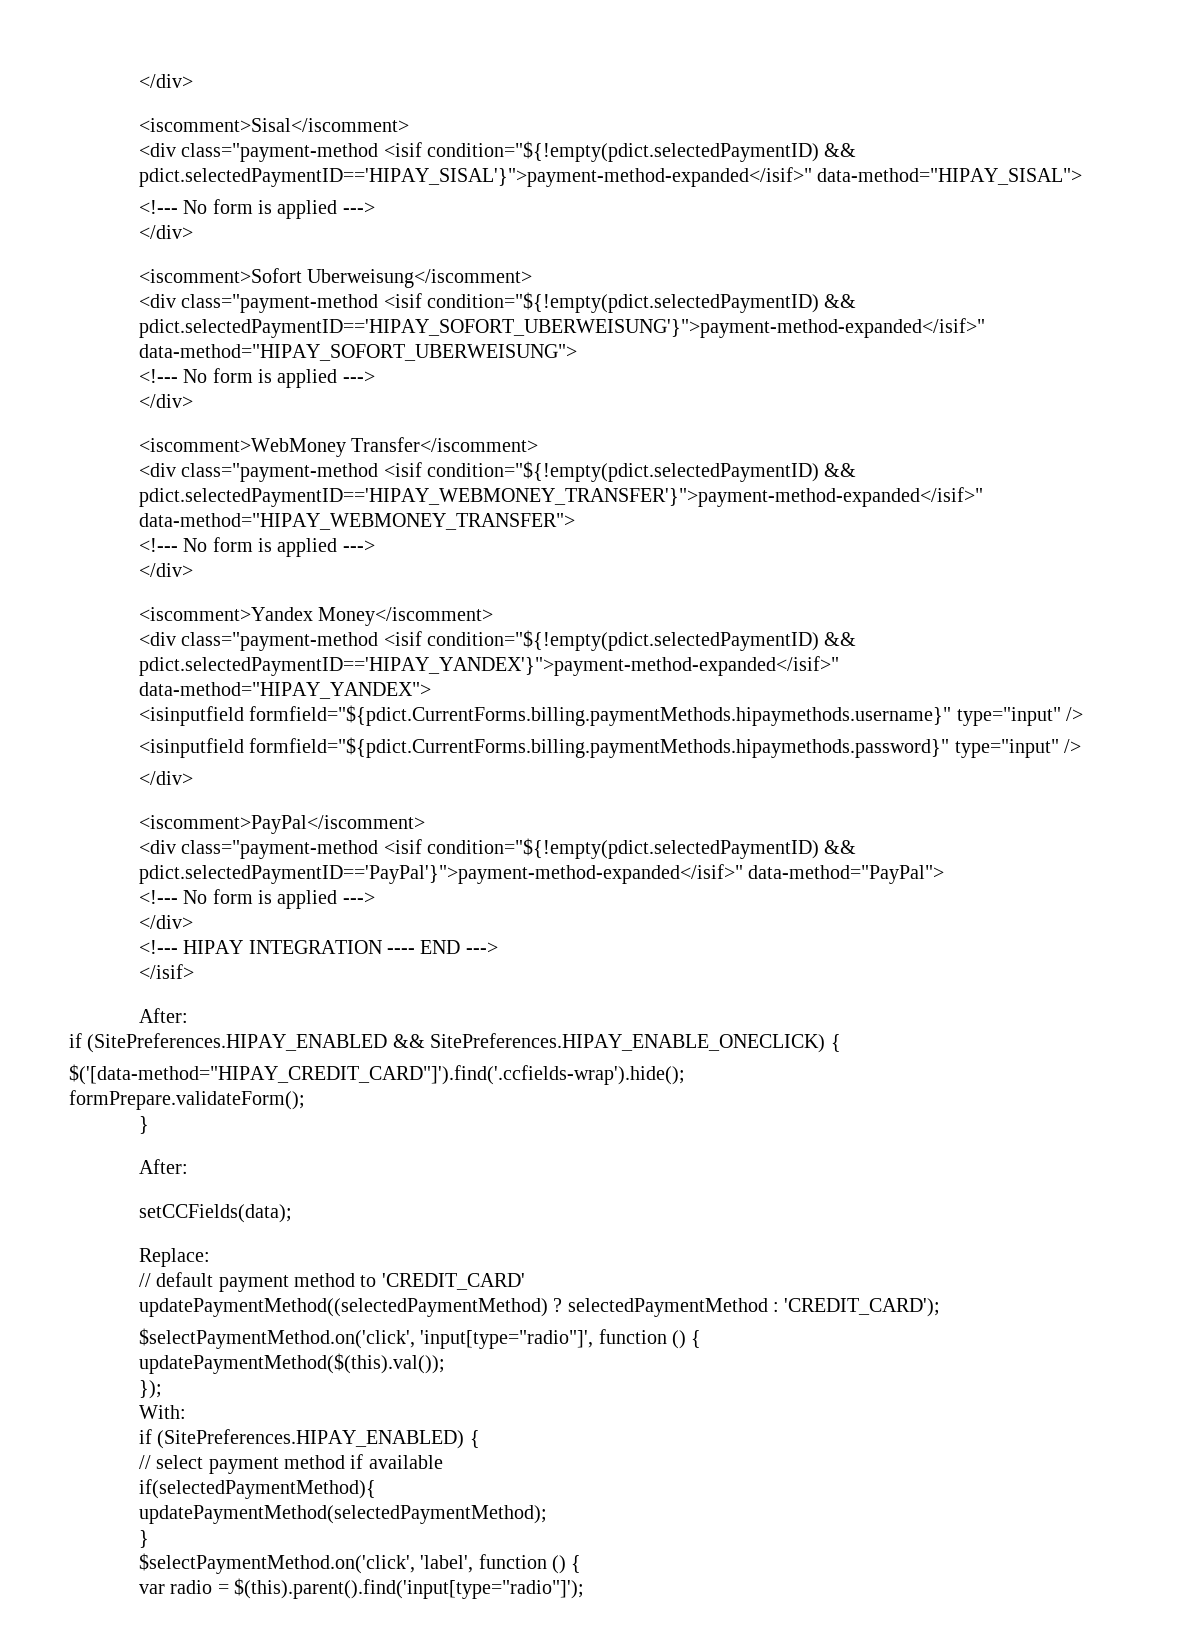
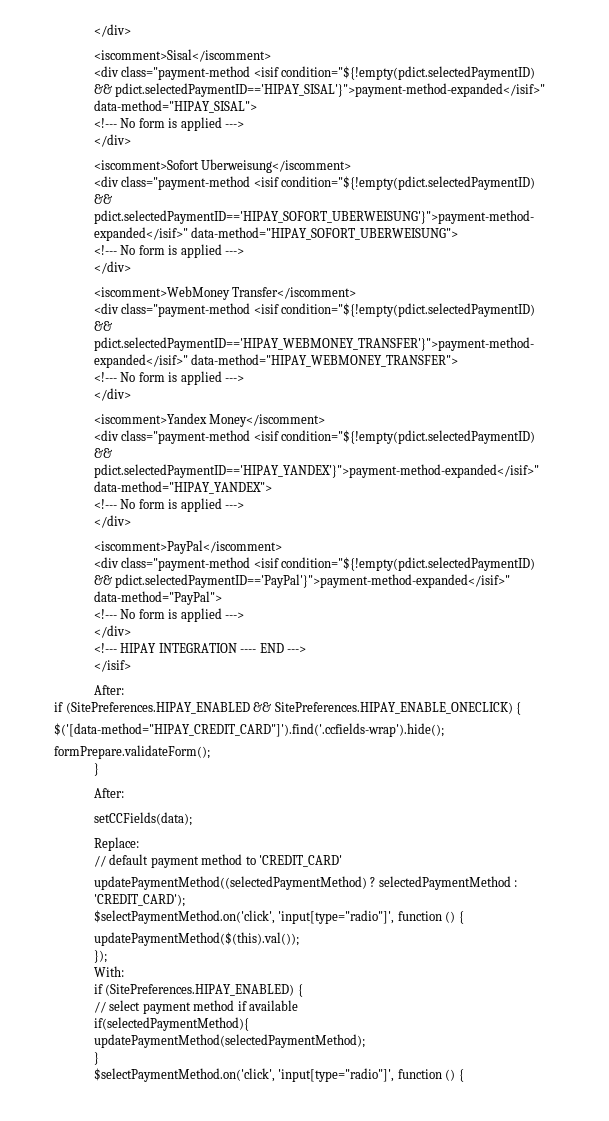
  <div class="payment-method <isif condition="${!empty(pdict.selectedPaymentID) && pdict.selectedPaymentID=='HIPAY_YANDEX'}">payment-method-expanded</isif>" data-method="HIPAY_YANDEX">
- <isinputfield formfield="${pdict.CurrentForms.billing.paymentMethods.hipaymethods.username}" type="input" />
- <isinputfield formfield="${pdict.CurrentForms.billing.paymentMethods.hipaymethods.password}" type="input" />
+ <!--- No form is applied --->
  updatePaymentMethod(selectedPaymentMethod);
  }
- $selectPaymentMethod.on('click', 'label', function () {
- var radio = $(this).parent().find('input[type="radio"]');
+ $selectPaymentMethod.on('click', 'input[type="radio"]', function () {

